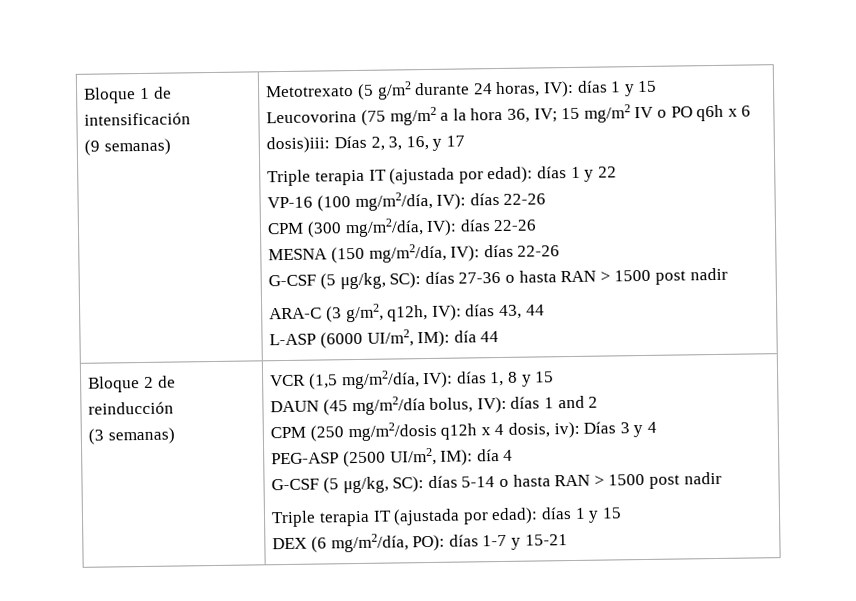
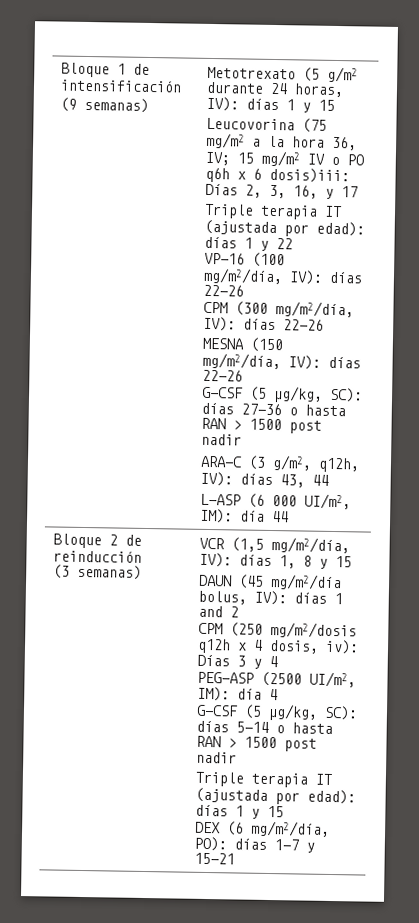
- L-ASP (6000 UI/m2, IM): día 44
+ L-ASP (6 000 UI/m2, IM): día 44

